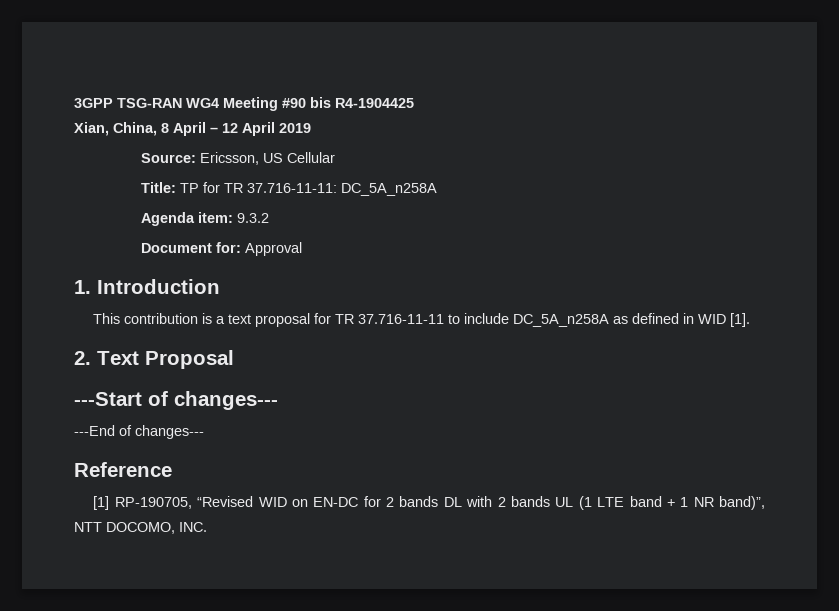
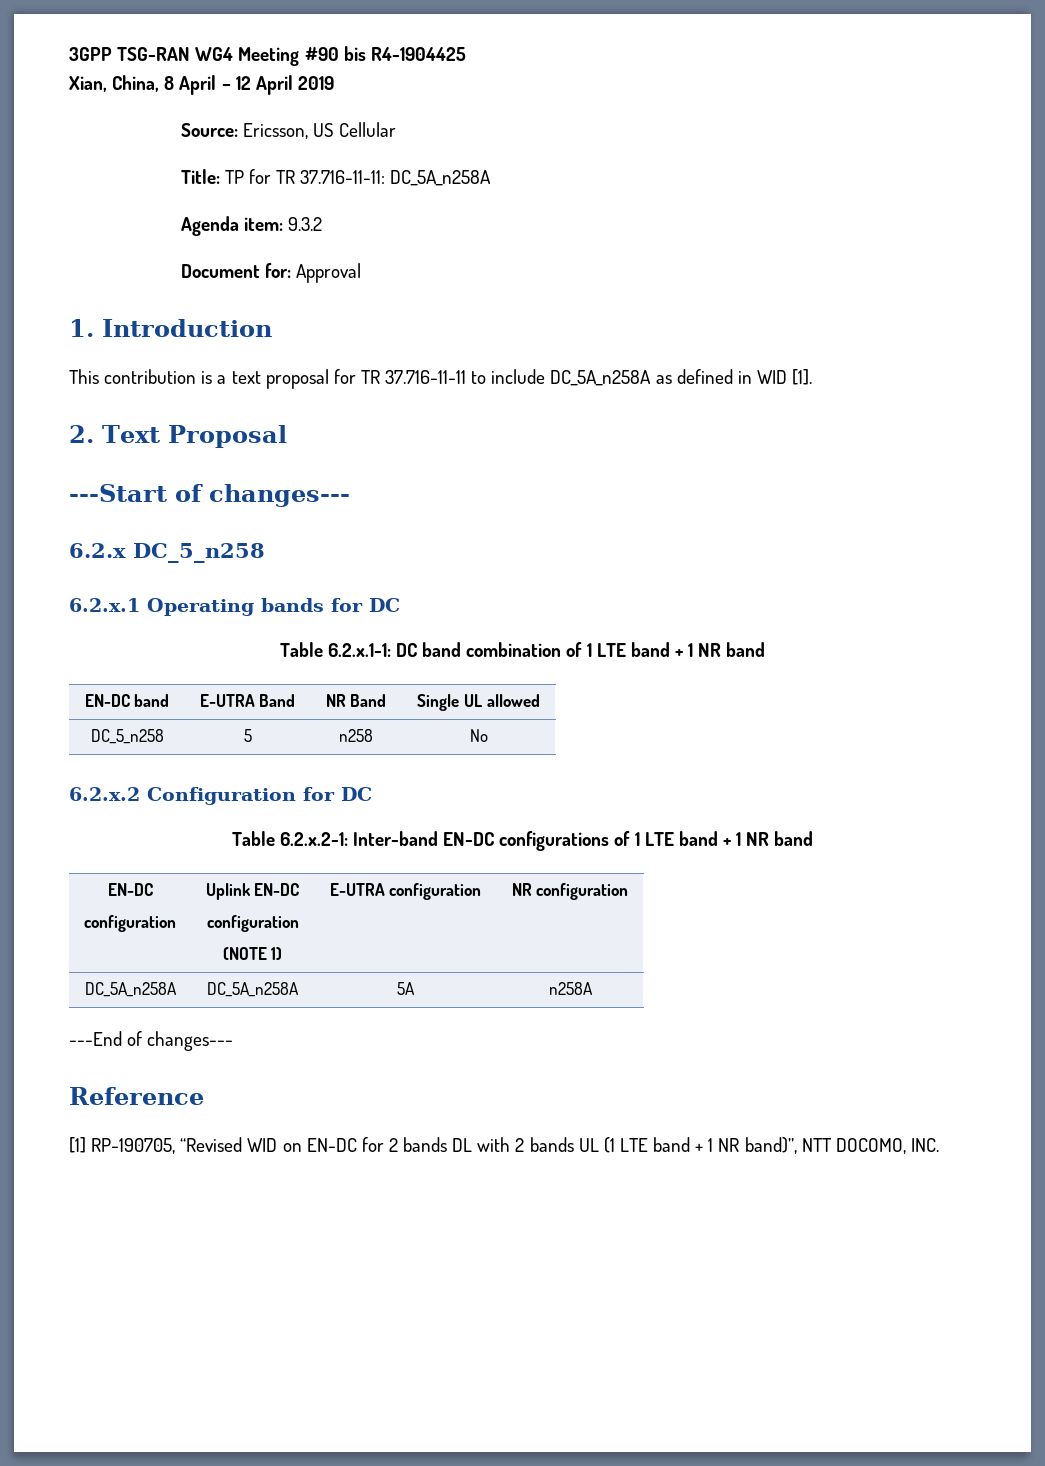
+ 6.2.x DC_5_n258
+ 6.2.x.1 Operating bands for DC
+ Table 6.2.x.1-1: DC band combination of 1 LTE band + 1 NR band
+ EN-DC band | E-UTRA Band | NR Band | Single UL allowed
+ DC_5_n258 | 5 | n258 | No
+ 6.2.x.2 Configuration for DC
+ Table 6.2.x.2-1: Inter-band EN-DC configurations of 1 LTE band + 1 NR band
+ EN-DC
+ configuration | Uplink EN-DC
+ configuration
+ (NOTE 1) | E-UTRA configuration | NR configuration
+ DC_5A_n258A | DC_5A_n258A | 5A | n258A

